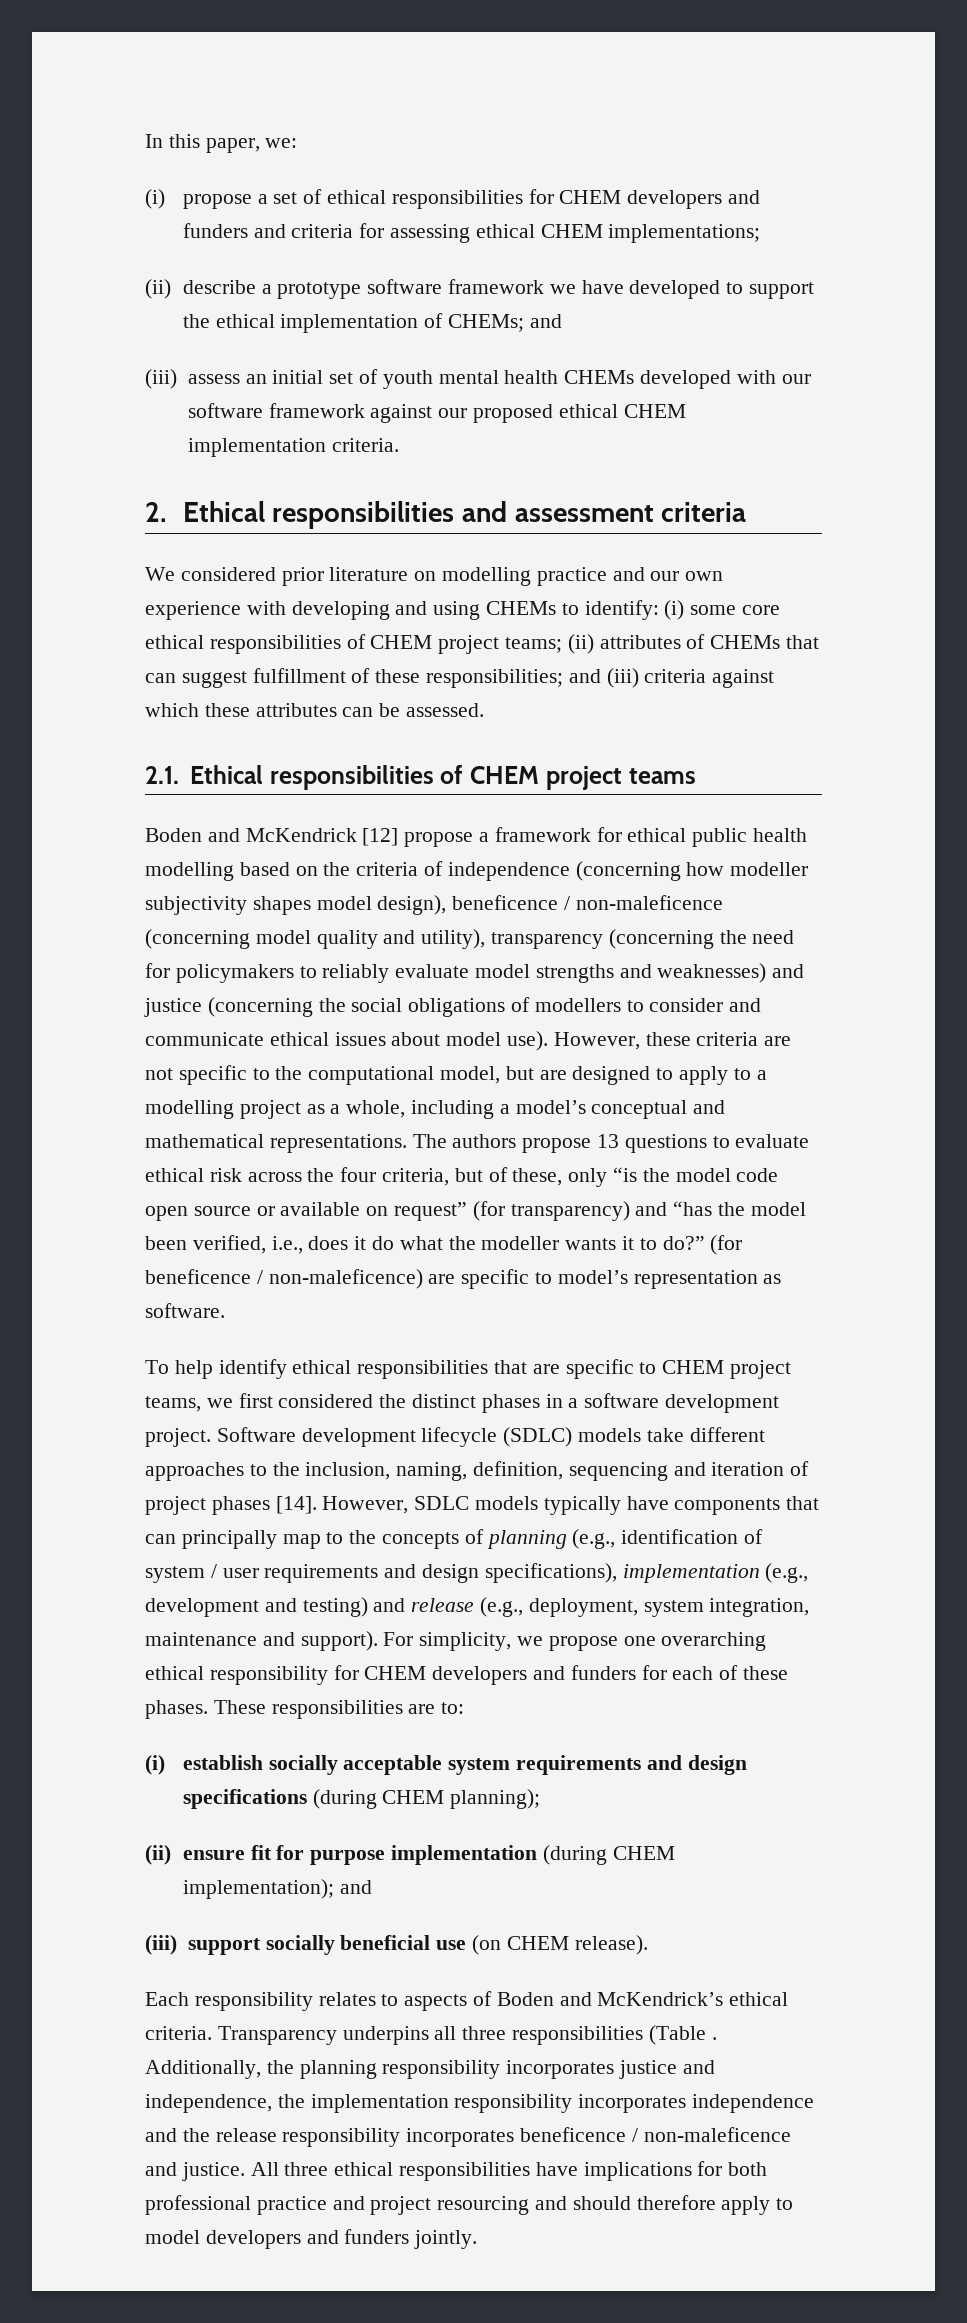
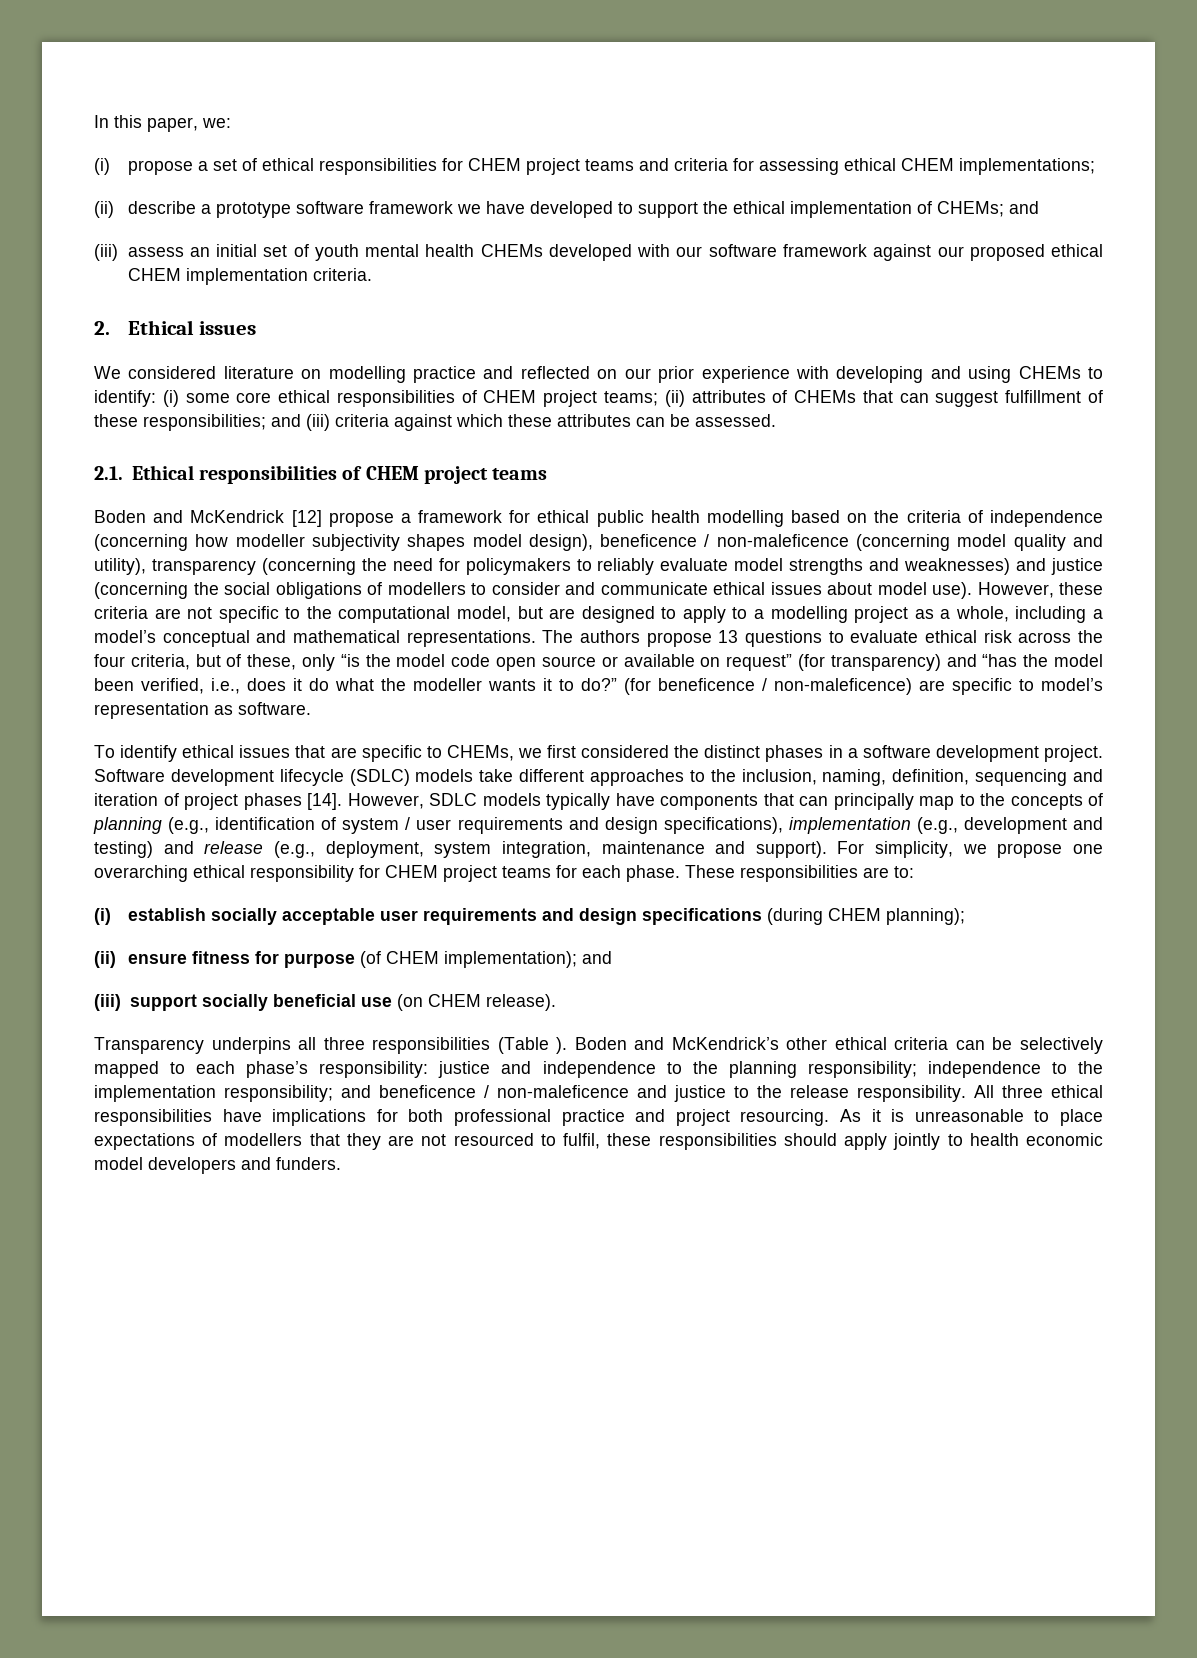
- (i) propose a set of ethical responsibilities for CHEM developers and funders and criteria for assessing ethical CHEM implementations;
+ (i) propose a set of ethical responsibilities for CHEM project teams and criteria for assessing ethical CHEM implementations;
- 2. Ethical responsibilities and assessment criteria
+ 2. Ethical issues
- We considered prior literature on modelling practice and our own experience with developing and using CHEMs to identify: (i) some core ethical responsibilities of CHEM project teams; (ii) attributes of CHEMs that can suggest fulfillment of these responsibilities; and (iii) criteria against which these attributes can be assessed.
+ We considered literature on modelling practice and reflected on our prior experience with developing and using CHEMs to identify: (i) some core ethical responsibilities of CHEM project teams; (ii) attributes of CHEMs that can suggest fulfillment of these responsibilities; and (iii) criteria against which these attributes can be assessed.
- To help identify ethical responsibilities that are specific to CHEM project teams, we first considered the distinct phases in a software development project.
+ To identify ethical issues that are specific to CHEMs, we first considered the distinct phases in a software development project.
- For simplicity, we propose one overarching ethical responsibility for CHEM developers and funders for each of these phases.
+ For simplicity, we propose one overarching ethical responsibility for CHEM project teams for each phase.
- (i) establish socially acceptable system requirements and design specifications (during CHEM planning);
+ (i) establish socially acceptable user requirements and design specifications (during CHEM planning);
- (ii) ensure fit for purpose implementation (during CHEM implementation); and
+ (ii) ensure fitness for purpose (of CHEM implementation); and
- Each responsibility relates to aspects of Boden and McKendrick’s ethical criteria. Transparency underpins all three responsibilities (Table . Additionally, the planning responsibility incorporates justice and independence, the implementation responsibility incorporates independence and the release responsibility incorporates beneficence / non-maleficence and justice.
+ Transparency underpins all three responsibilities (Table ). Boden and McKendrick’s other ethical criteria can be selectively mapped to each phase’s responsibility: justice and independence to the planning responsibility; independence to the implementation responsibility; and beneficence / non-maleficence and justice to the release responsibility.
- All three ethical responsibilities have implications for both professional practice and project resourcing and should therefore apply to model developers and funders jointly.
+ All three ethical responsibilities have implications for both professional practice and project resourcing. As it is unreasonable to place expectations of modellers that they are not resourced to fulfil, these responsibilities should apply jointly to health economic model developers and funders.

